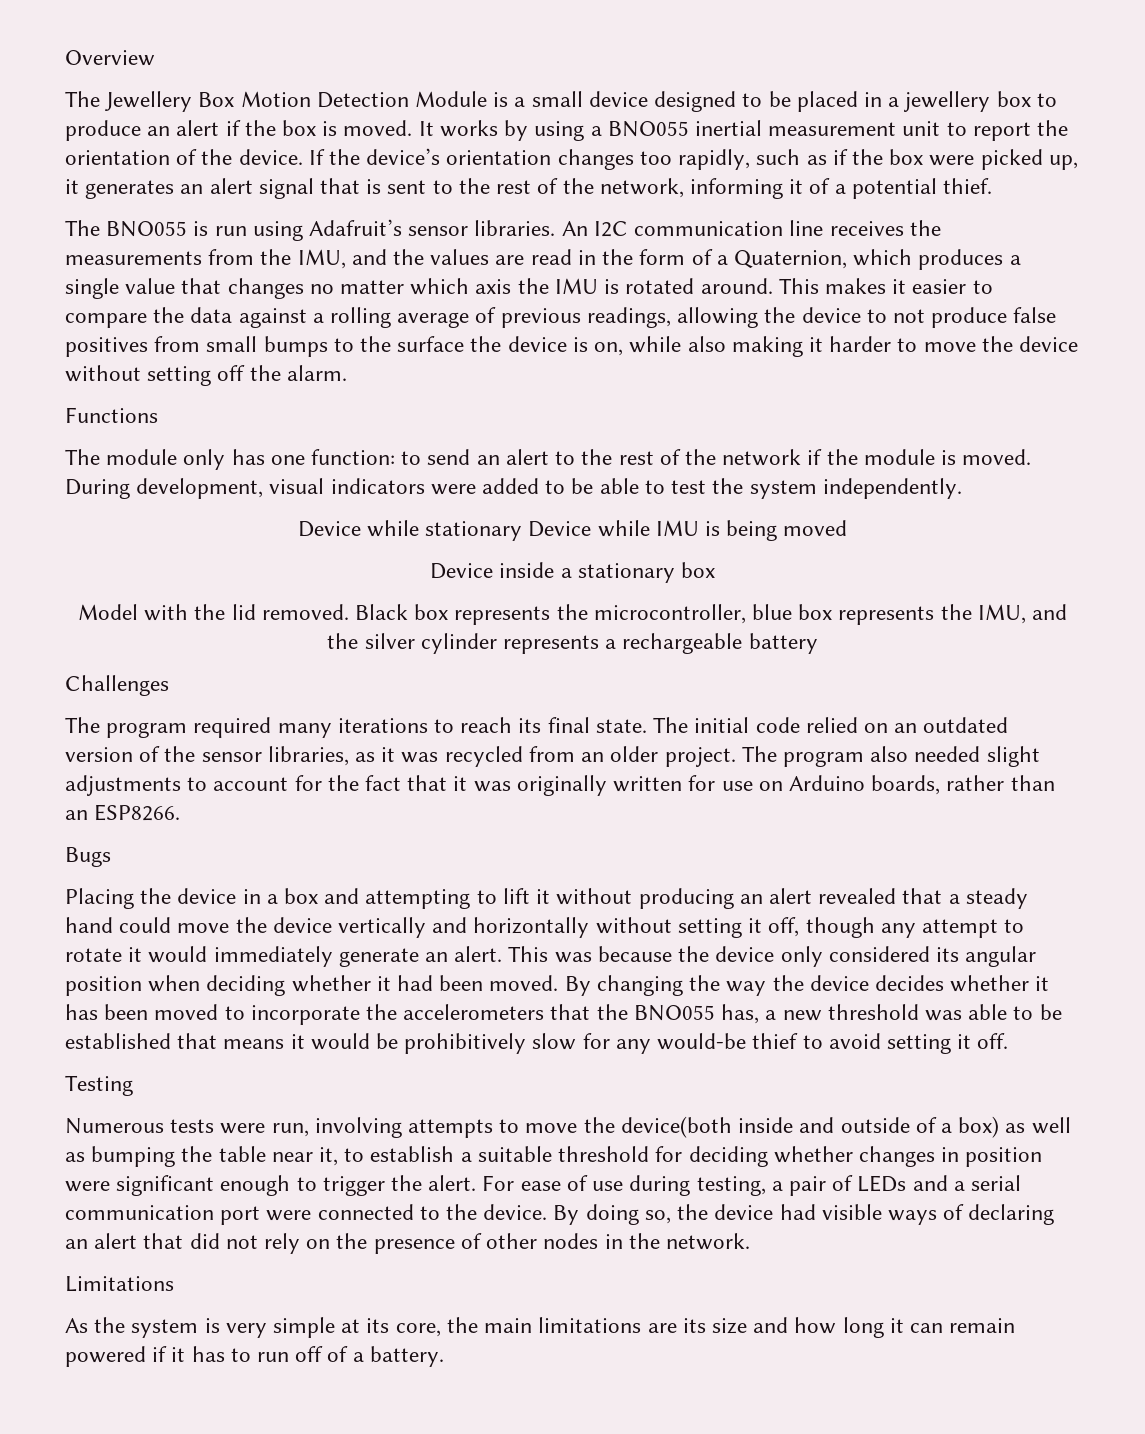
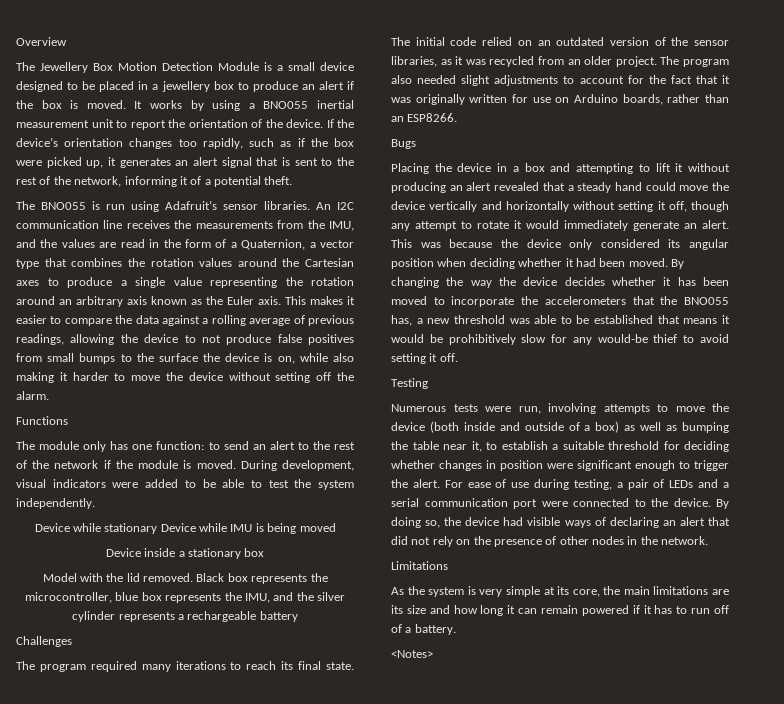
- If the device’s orientation changes too rapidly, such as if the box were picked up, it generates an alert signal that is sent to the rest of the network, informing it of a potential thief.
+ If the device’s orientation changes too rapidly, such as if the box were picked up, it generates an alert signal that is sent to the rest of the network, informing it of a potential theft.
- An I2C communication line receives the measurements from the IMU, and the values are read in the form of a Quaternion, which produces a single value that changes no matter which axis the IMU is rotated around.
+ An I2C communication line receives the measurements from the IMU, and the values are read in the form of a Quaternion, a vector type that combines the rotation values around the Cartesian axes to produce a single value representing the rotation around an arbitrary axis known as the Euler axis.
- Numerous tests were run, involving attempts to move the device(both inside and outside of a box) as well as bumping the table near it, to establish a suitable threshold for deciding whether changes in position were significant enough to trigger the alert.
+ Numerous tests were run, involving attempts to move the device (both inside and outside of a box) as well as bumping the table near it, to establish a suitable threshold for deciding whether changes in position were significant enough to trigger the alert.
+ <Notes>

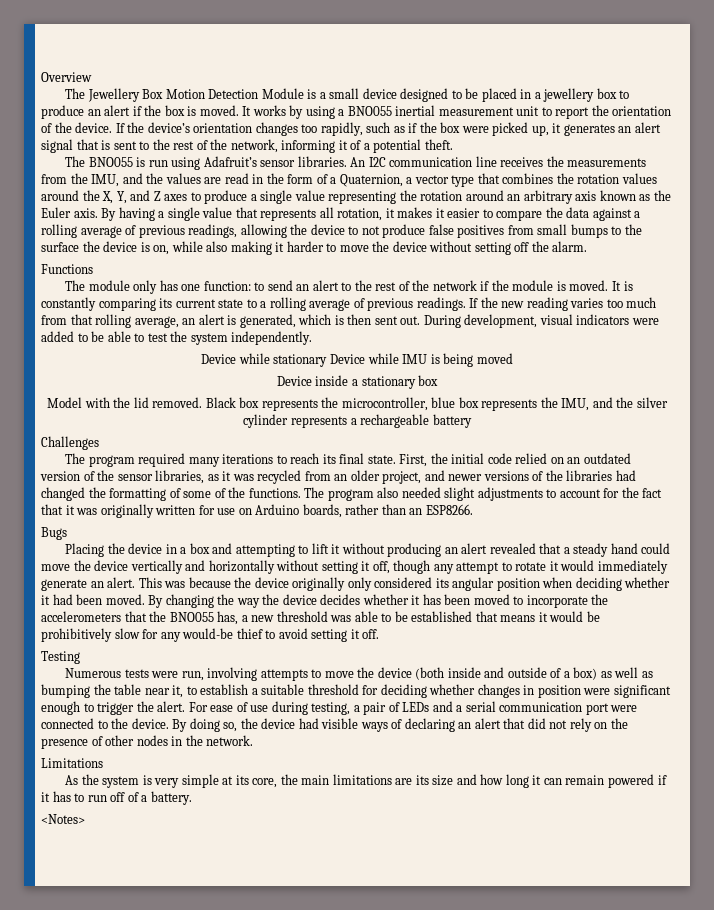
- An I2C communication line receives the measurements from the IMU, and the values are read in the form of a Quaternion, a vector type that combines the rotation values around the Cartesian axes to produce a single value representing the rotation around an arbitrary axis known as the Euler axis.
+ An I2C communication line receives the measurements from the IMU, and the values are read in the form of a Quaternion, a vector type that combines the rotation values around the X, Y, and Z axes to produce a single value representing the rotation around an arbitrary axis known as the Euler axis.
- This makes it easier to compare the data against a rolling average of previous readings, allowing the device to not produce false positives from small bumps to the surface the device is on, while also making it harder to move the device without setting off the alarm.
+ By having a single value that represents all rotation, it makes it easier to compare the data against a rolling average of previous readings, allowing the device to not produce false positives from small bumps to the surface the device is on, while also making it harder to move the device without setting off the alarm.
+ It is constantly comparing its current state to a rolling average of previous readings. If the new reading varies too much from that rolling average, an alert is generated, which is then sent out.
- The initial code relied on an outdated version of the sensor libraries, as it was recycled from an older project.
+ First, the initial code relied on an outdated version of the sensor libraries, as it was recycled from an older project, and newer versions of the libraries had changed the formatting of some of the functions.
- This was because the device only considered its angular position when deciding whether it had been moved.
+ This was because the device originally only considered its angular position when deciding whether it had been moved.

